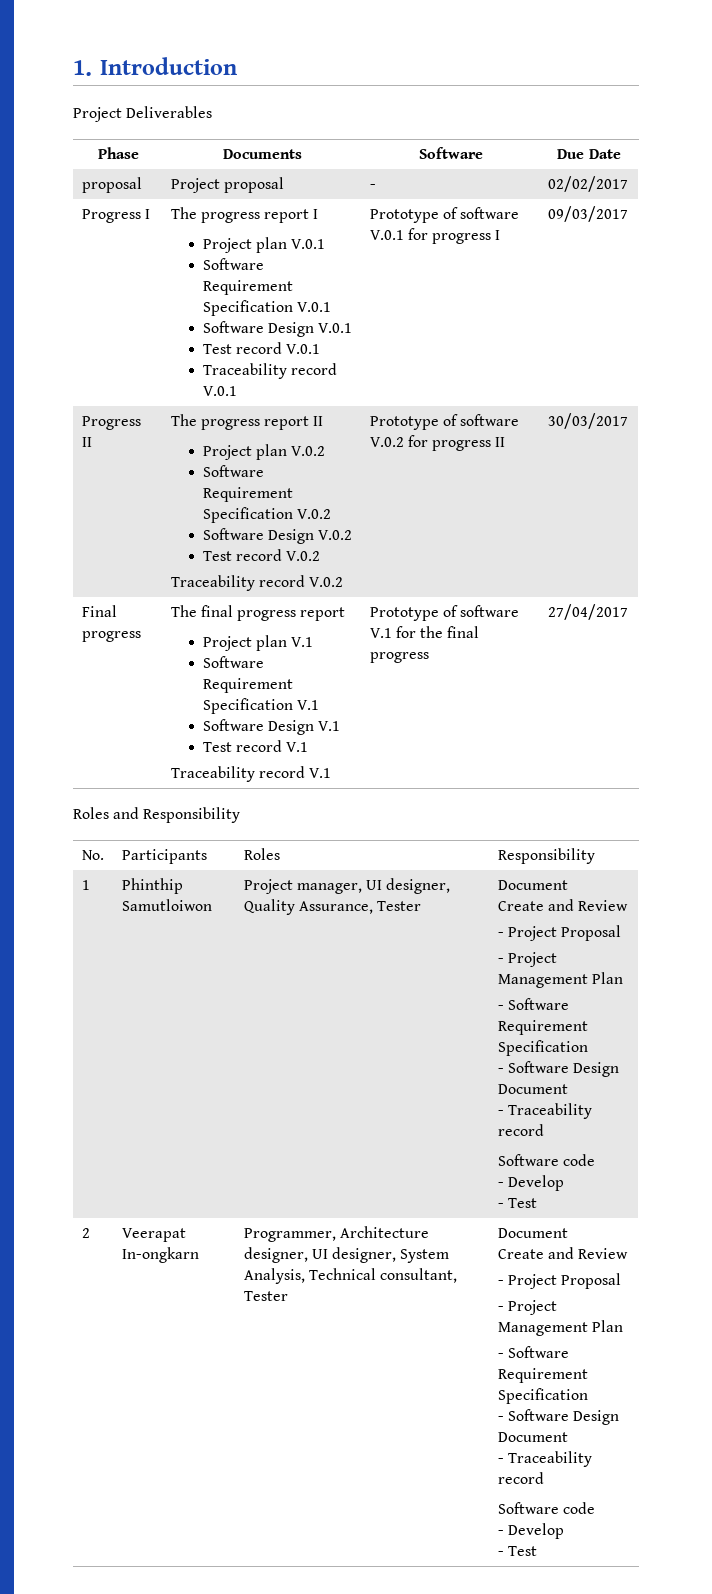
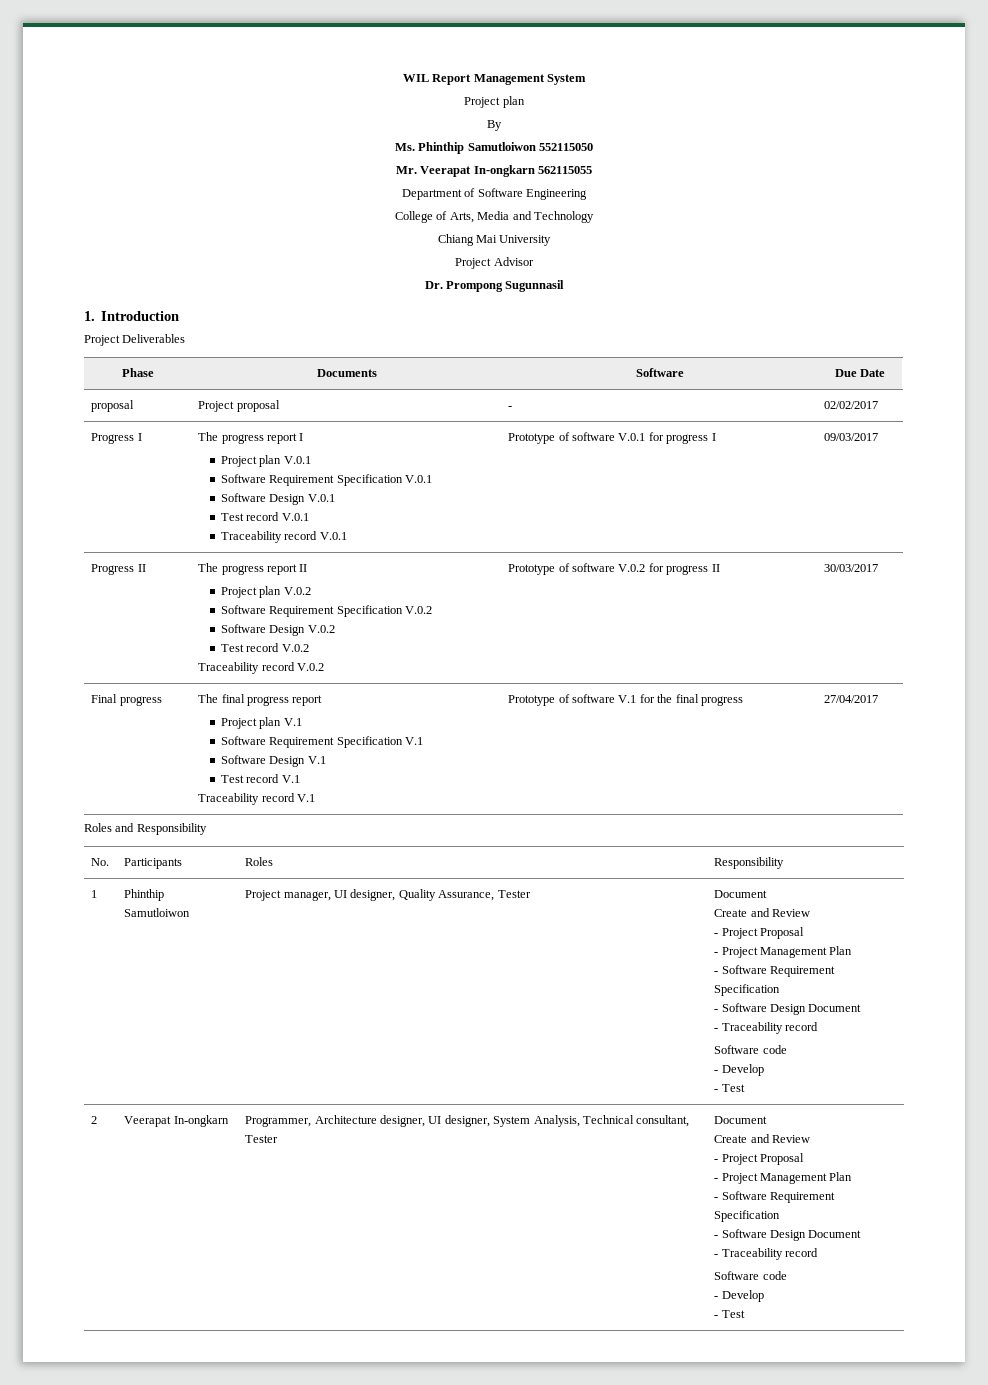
+ WIL Report Management System
+ Project plan
+ By
+ Ms. Phinthip Samutloiwon 552115050
+ Mr. Veerapat In-ongkarn 562115055
+ Department of Software Engineering
+ College of Arts, Media and Technology
+ Chiang Mai University
+ Project Advisor
+ Dr. Prompong Sugunnasil

